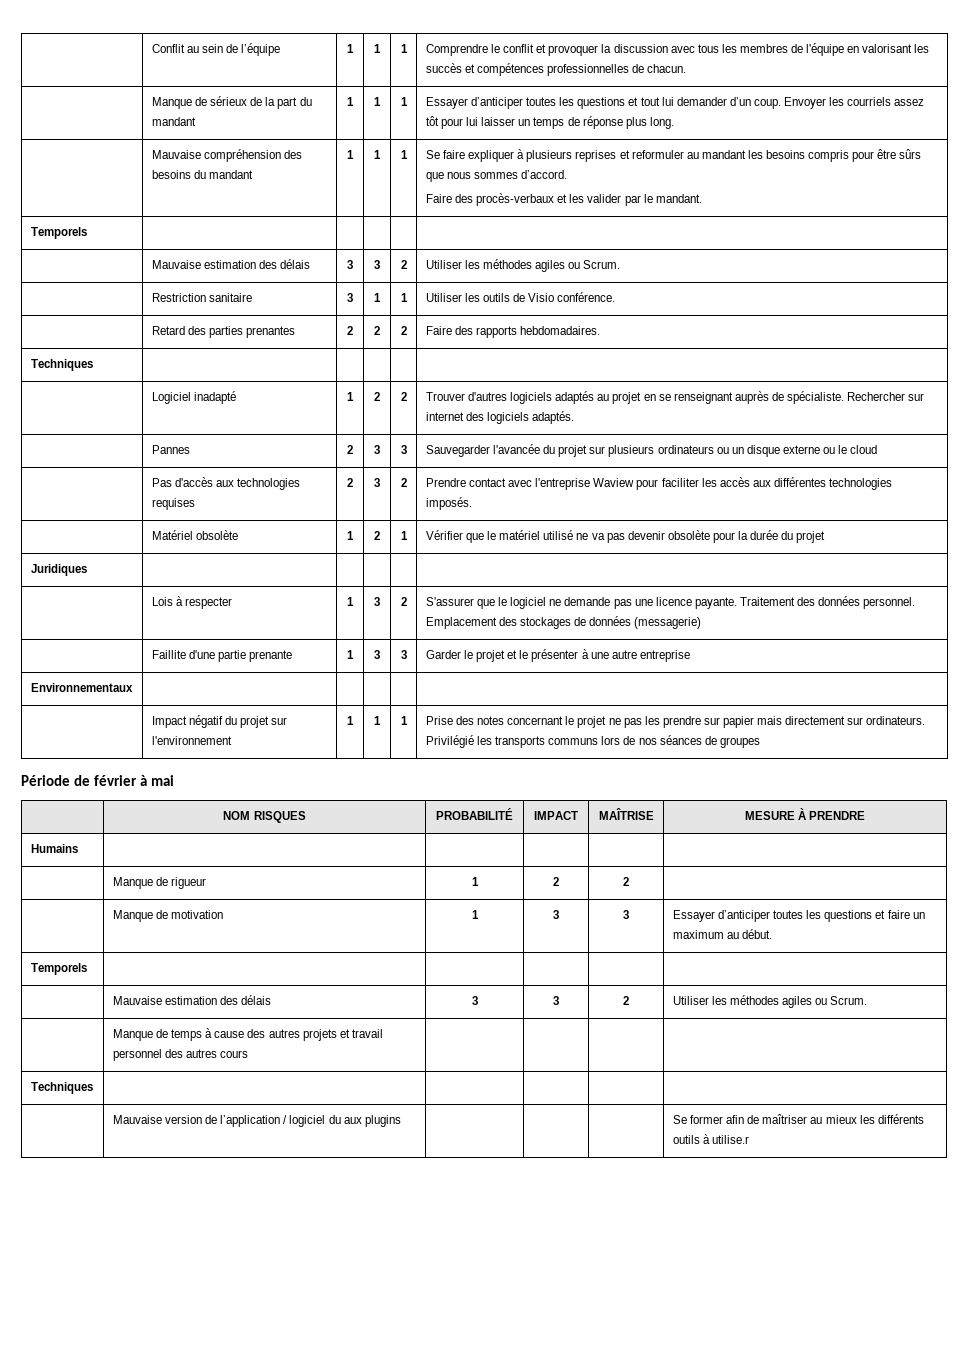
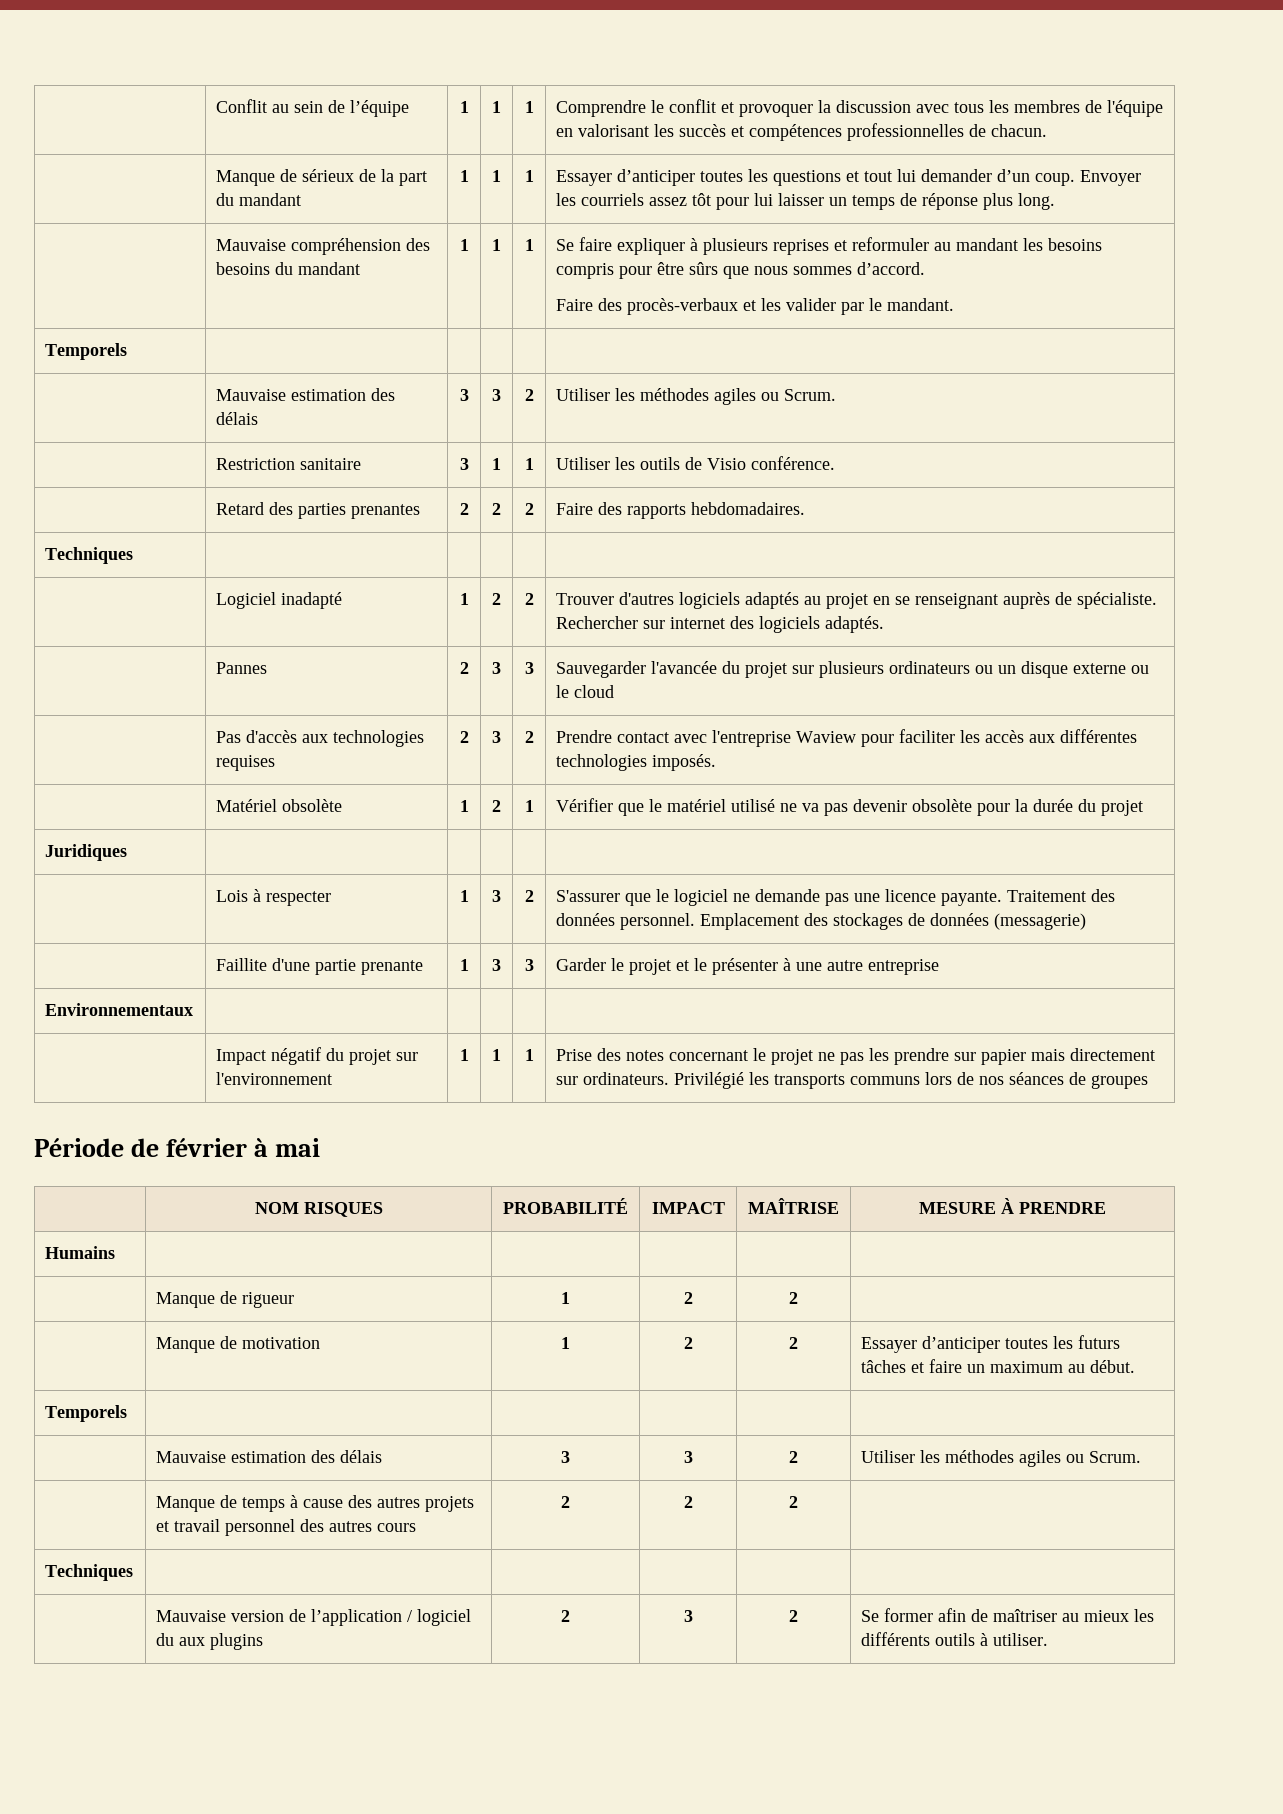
- | Manque de motivation | 1 | 3 | 3 | Essayer d’anticiper toutes les questions et faire un maximum au début.
+ | Manque de motivation | 1 | 2 | 2 | Essayer d’anticiper toutes les futurs tâches et faire un maximum au début.
- | Manque de temps à cause des autres projets et travail personnel des autres cours | | | |
+ | Manque de temps à cause des autres projets et travail personnel des autres cours | 2 | 2 | 2 |
- | Mauvaise version de l’application / logiciel du aux plugins | | | | Se former afin de maîtriser au mieux les différents outils à utilise.r
+ | Mauvaise version de l’application / logiciel du aux plugins | 2 | 3 | 2 | Se former afin de maîtriser au mieux les différents outils à utiliser.

